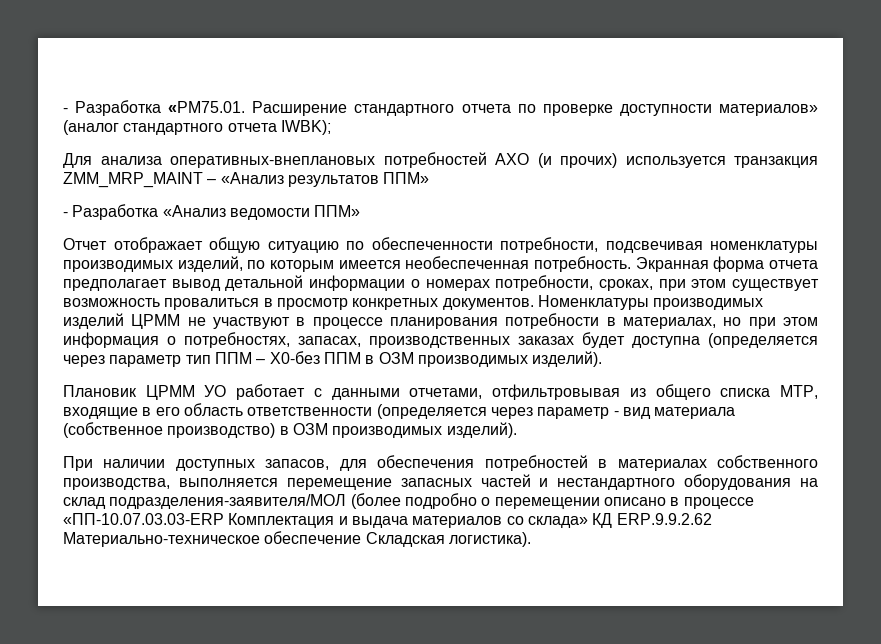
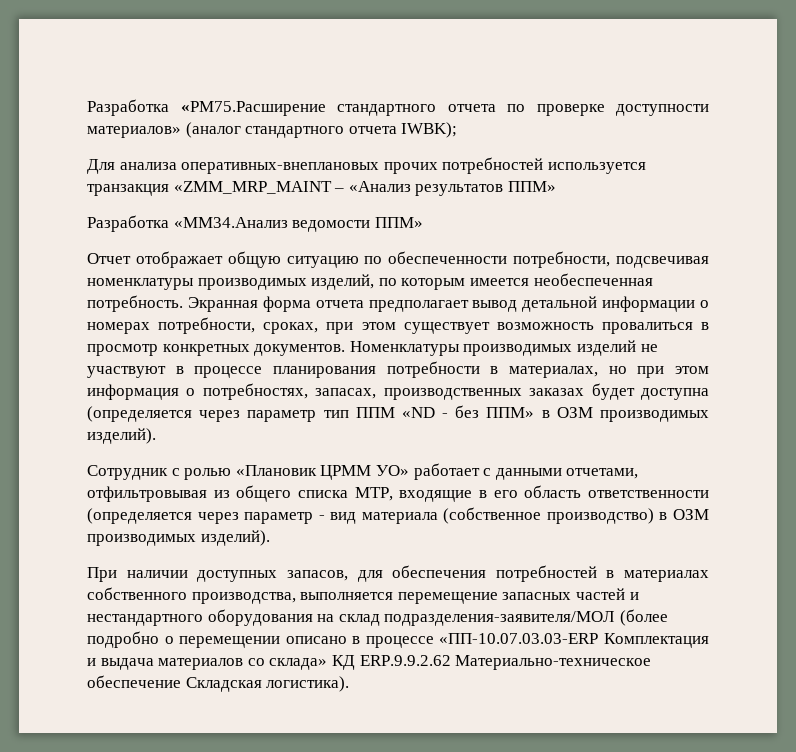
- - Разработка «PM75.01. Расширение стандартного отчета по проверке доступности материалов» (аналог стандартного отчета IWBK);
+ Разработка «PM75.Расширение стандартного отчета по проверке доступности материалов» (аналог стандартного отчета IWBK);
- Для анализа оперативных-внеплановых потребностей АХО (и прочих) используется транзакция ZMM_MRP_MAINT – «Анализ результатов ППМ»
+ Для анализа оперативных-внеплановых прочих потребностей используется транзакция «ZMM_MRP_MAINT – «Анализ результатов ППМ»
- - Разработка «Анализ ведомости ППМ»
+ Разработка «MM34.Анализ ведомости ППМ»
- Номенклатуры производимых изделий ЦРММ не участвуют в процессе планирования потребности в материалах, но при этом информация о потребностях, запасах, производственных заказах будет доступна (определяется через параметр тип ППМ – Х0-без ППМ в ОЗМ производимых изделий).
- Плановик ЦРММ УО работает с данными отчетами, отфильтровывая из общего списка МТР, входящие в его область ответственности (определяется через параметр - вид материала (собственное производство) в ОЗМ производимых изделий).
+ Номенклатуры производимых изделий не участвуют в процессе планирования потребности в материалах, но при этом информация о потребностях, запасах, производственных заказах будет доступна (определяется через параметр тип ППМ «ND - без ППМ» в ОЗМ производимых изделий).
+ Сотрудник с ролью «Плановик ЦРММ УО» работает с данными отчетами, отфильтровывая из общего списка МТР, входящие в его область ответственности (определяется через параметр - вид материала (собственное производство) в ОЗМ производимых изделий).

